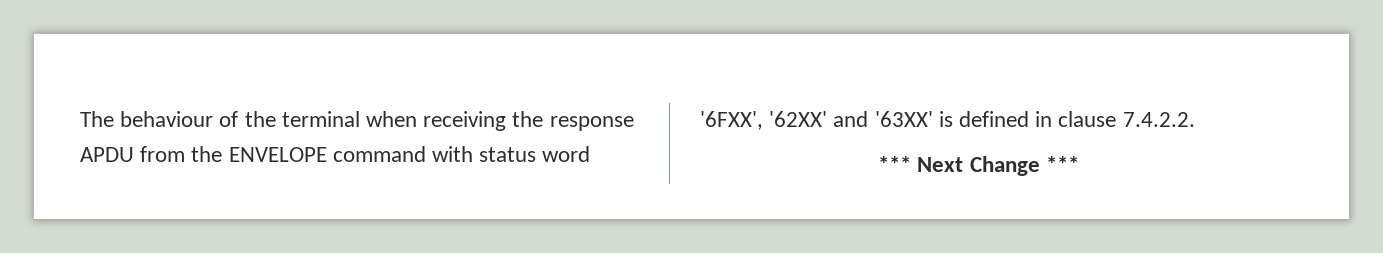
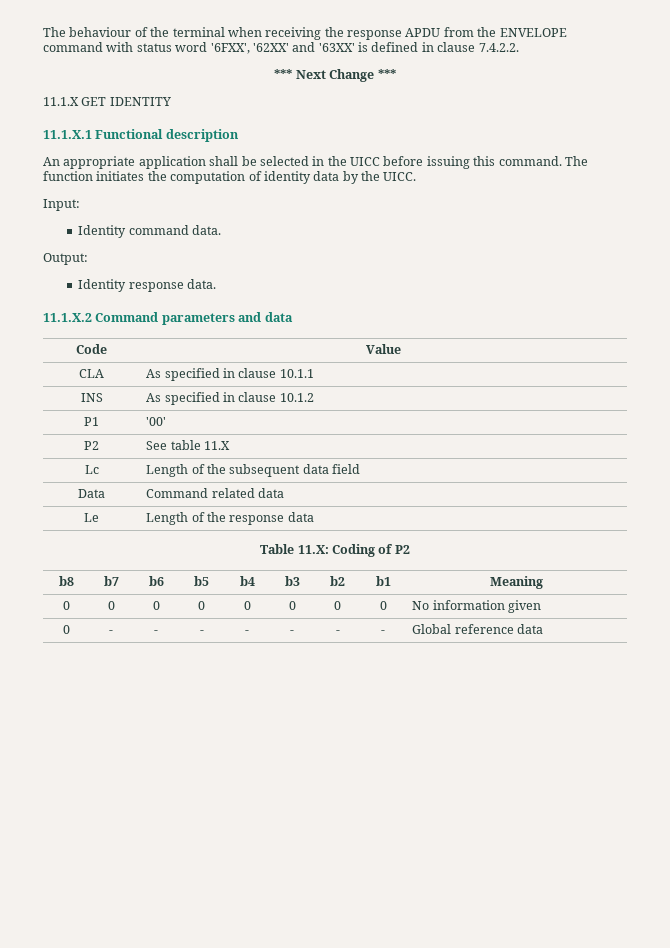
+ 11.1.X GET IDENTITY
+ 11.1.X.1 Functional description
+ An appropriate application shall be selected in the UICC before issuing this command. The function initiates the computation of identity data by the UICC.
+ Input:
+ Identity command data.
+ Output:
+ Identity response data.
+ 11.1.X.2 Command parameters and data
+ Code | Value
+ CLA | As specified in clause 10.1.1
+ INS | As specified in clause 10.1.2
+ P1 | '00'
+ P2 | See table 11.X
+ Lc | Length of the subsequent data field
+ Data | Command related data
+ Le | Length of the response data
+ Table 11.X: Coding of P2
+ b8 | b7 | b6 | b5 | b4 | b3 | b2 | b1 | Meaning
+ 0 | 0 | 0 | 0 | 0 | 0 | 0 | 0 | No information given
+ 0 | - | - | - | - | - | - | - | Global reference data

